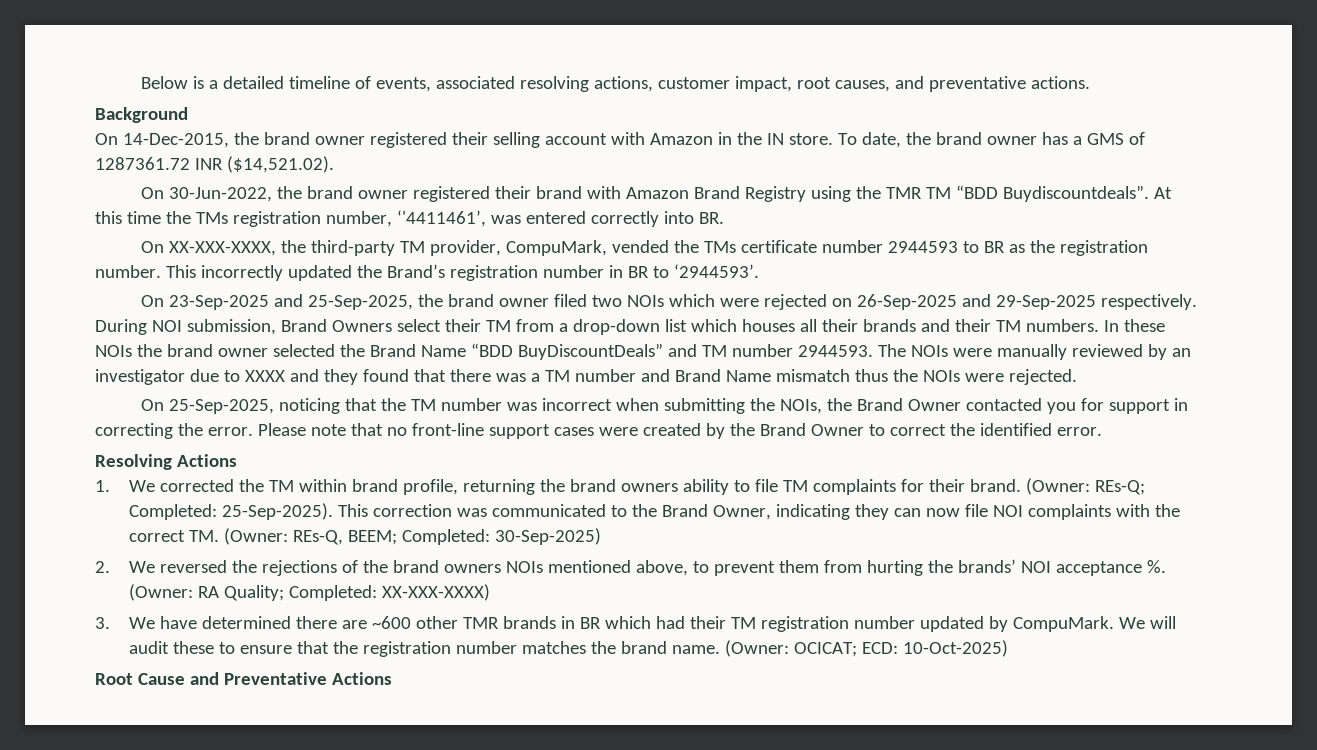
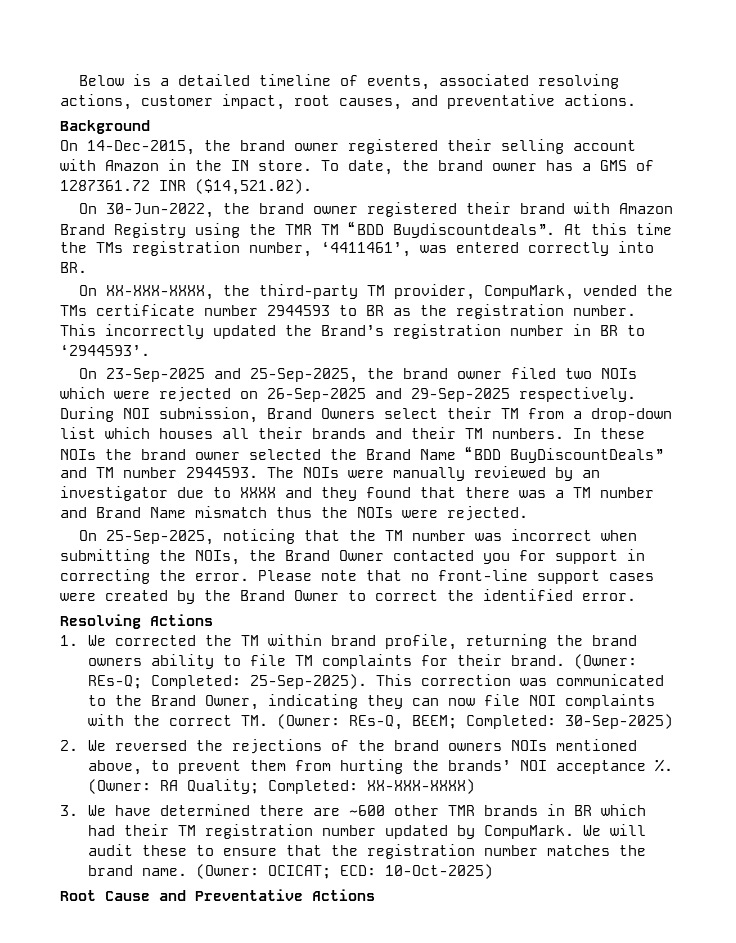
- At this time the TMs registration number, ‘'4411461’, was entered correctly into BR.
+ At this time the TMs registration number, ‘4411461’, was entered correctly into BR.

